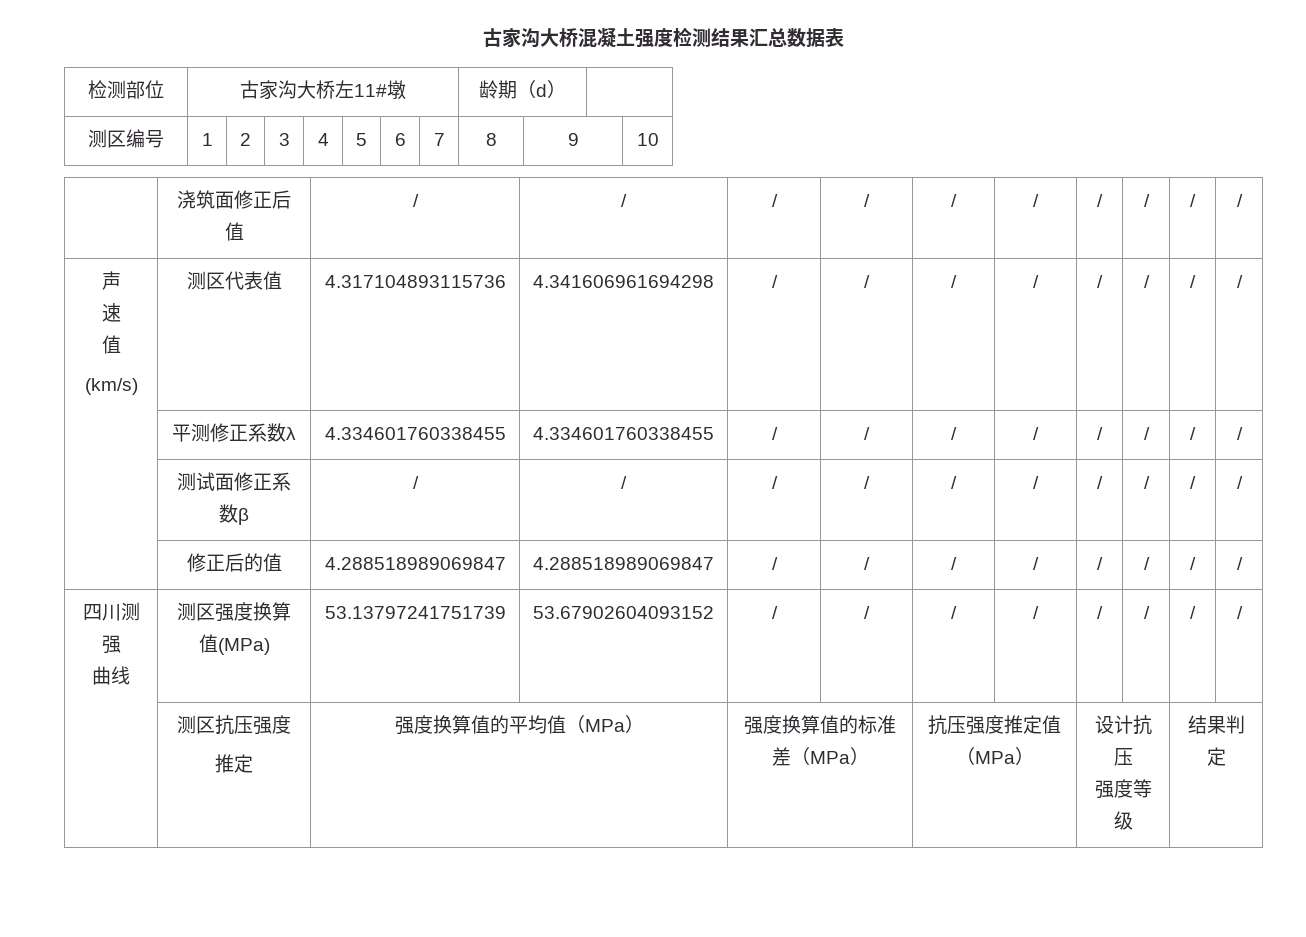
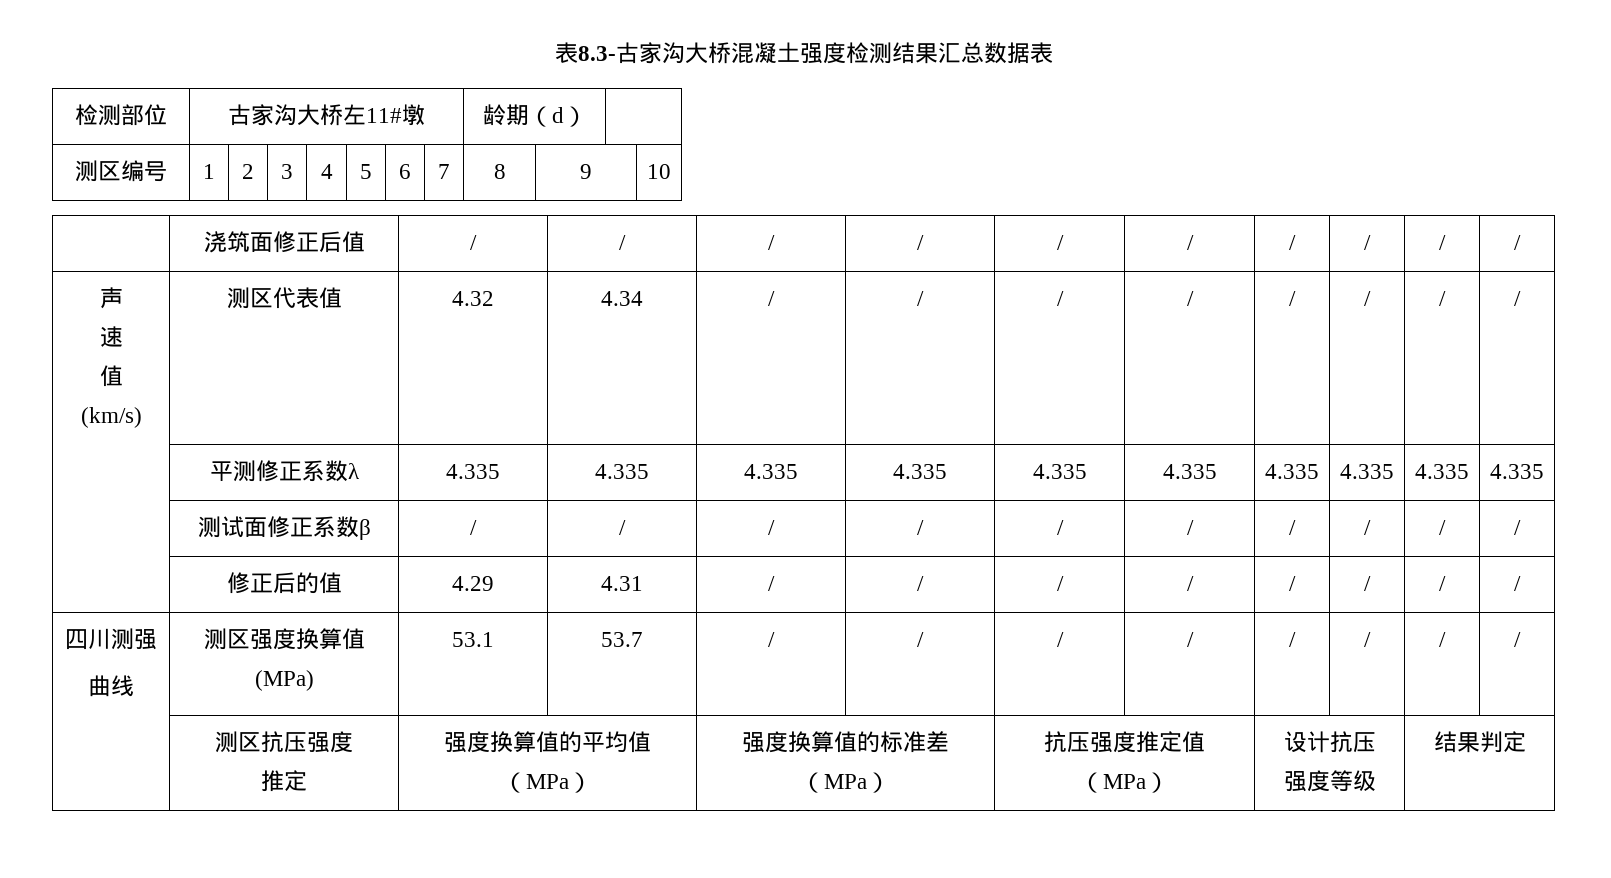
- 古家沟大桥混凝土强度检测结果汇总数据表
+ 表8.3-古家沟大桥混凝土强度检测结果汇总数据表
  声
  速
  值
- (km/s) | 测区代表值 | 4.317104893115736 | 4.341606961694298 | / | / | / | / | / | / | / | /
+ (km/s) | 测区代表值 | 4.32 | 4.34 | / | / | / | / | / | / | / | /
- | 平测修正系数λ | 4.334601760338455 | 4.334601760338455 | / | / | / | / | / | / | / | /
+ | 平测修正系数λ | 4.335 | 4.335 | 4.335 | 4.335 | 4.335 | 4.335 | 4.335 | 4.335 | 4.335 | 4.335
- | 修正后的值 | 4.288518989069847 | 4.288518989069847 | / | / | / | / | / | / | / | /
+ | 修正后的值 | 4.29 | 4.31 | / | / | / | / | / | / | / | /
  四川测强
- 曲线 | 测区强度换算值(MPa) | 53.13797241751739 | 53.67902604093152 | / | / | / | / | / | / | / | /
+ 曲线 | 测区强度换算值(MPa) | 53.1 | 53.7 | / | / | / | / | / | / | / | /

